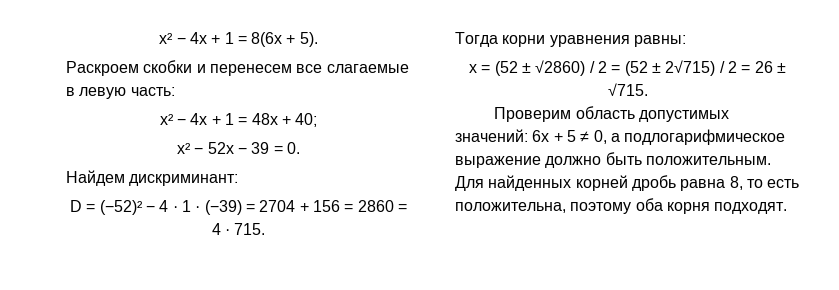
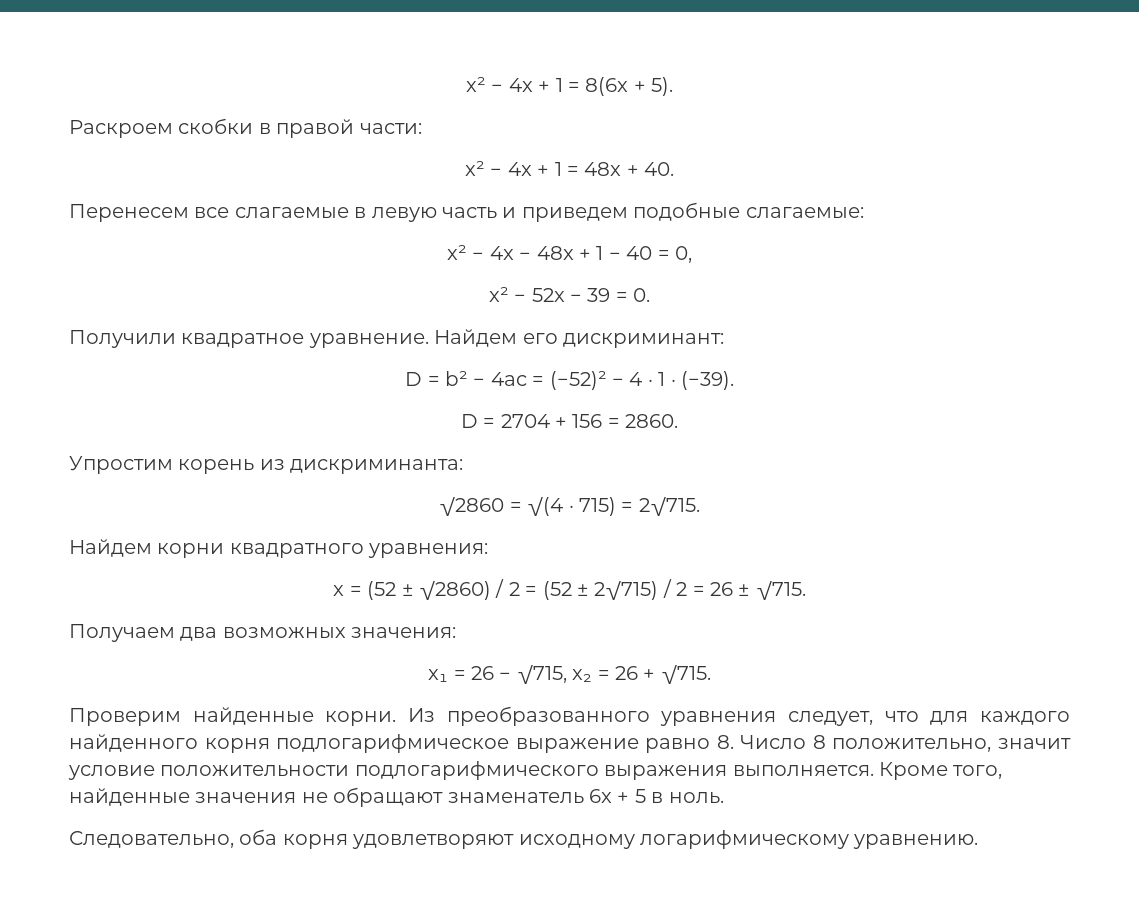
- Раскроем скобки и перенесем все слагаемые в левую часть:
+ Раскроем скобки в правой части:
- x² − 4x + 1 = 48x + 40;
+ x² − 4x + 1 = 48x + 40.
+ Перенесем все слагаемые в левую часть и приведем подобные слагаемые:
+ x² − 4x − 48x + 1 − 40 = 0,
- Найдем дискриминант:
+ Получили квадратное уравнение. Найдем его дискриминант:
- D = (−52)² − 4 · 1 · (−39) = 2704 + 156 = 2860 = 4 · 715.
- Тогда корни уравнения равны:
+ D = b² − 4ac = (−52)² − 4 · 1 · (−39).
+ D = 2704 + 156 = 2860.
+ Упростим корень из дискриминанта:
+ √2860 = √(4 · 715) = 2√715.
+ Найдем корни квадратного уравнения:
- Проверим область допустимых значений: 6x + 5 ≠ 0, а подлогарифмическое выражение должно быть положительным. Для найденных корней дробь равна 8, то есть положительна, поэтому оба корня подходят.
+ Получаем два возможных значения:
+ x₁ = 26 − √715, x₂ = 26 + √715.
+ Проверим найденные корни. Из преобразованного уравнения следует, что для каждого найденного корня подлогарифмическое выражение равно 8. Число 8 положительно, значит условие положительности подлогарифмического выражения выполняется. Кроме того, найденные значения не обращают знаменатель 6x + 5 в ноль.
+ Следовательно, оба корня удовлетворяют исходному логарифмическому уравнению.

